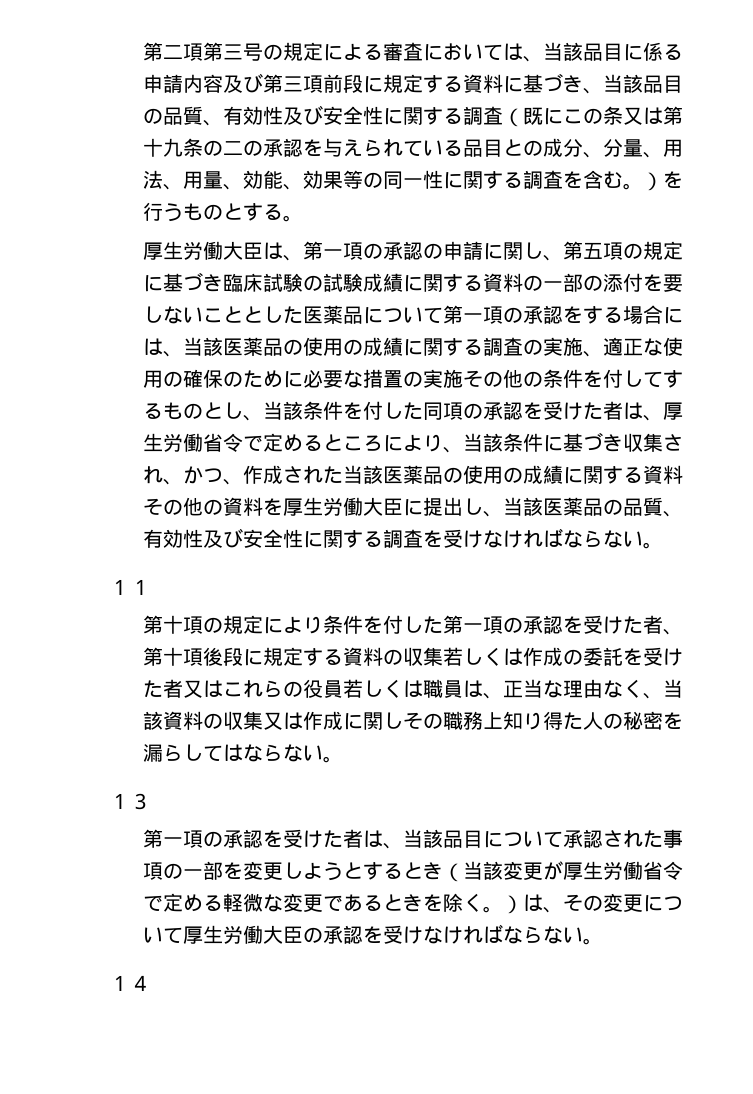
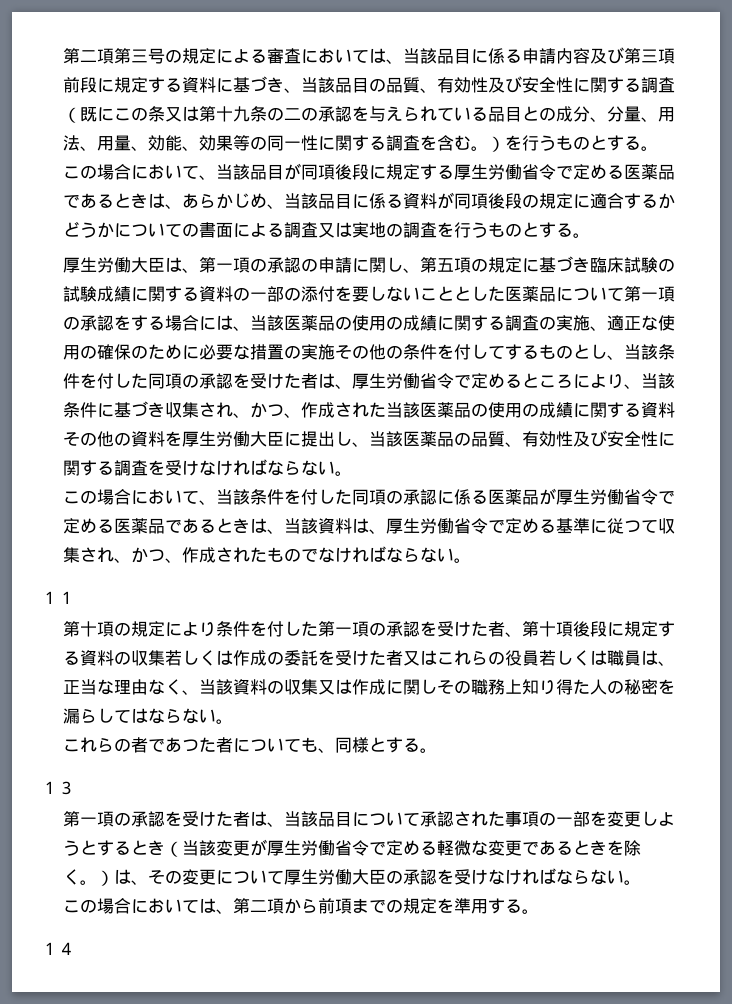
+ この場合において、当該品目が同項後段に規定する厚生労働省令で定める医薬品であるときは、あらかじめ、当該品目に係る資料が同項後段の規定に適合するかどうかについての書面による調査又は実地の調査を行うものとする。
+ この場合において、当該条件を付した同項の承認に係る医薬品が厚生労働省令で定める医薬品であるときは、当該資料は、厚生労働省令で定める基準に従つて収集され、かつ、作成されたものでなければならない。
+ これらの者であつた者についても、同様とする。
+ この場合においては、第二項から前項までの規定を準用する。

